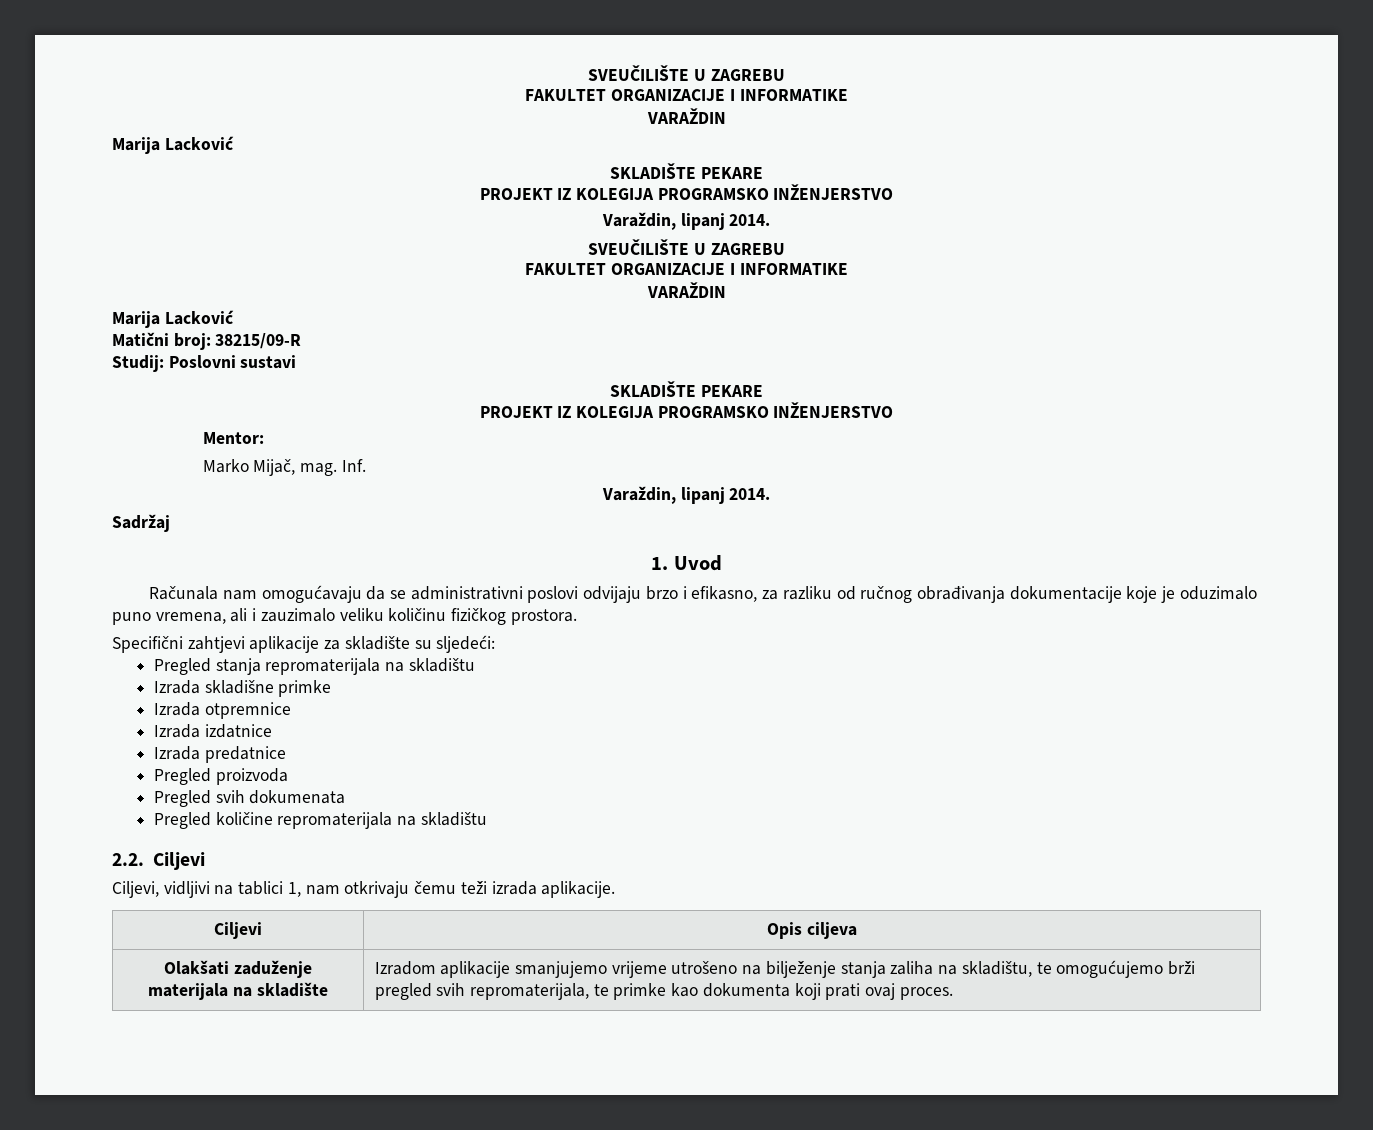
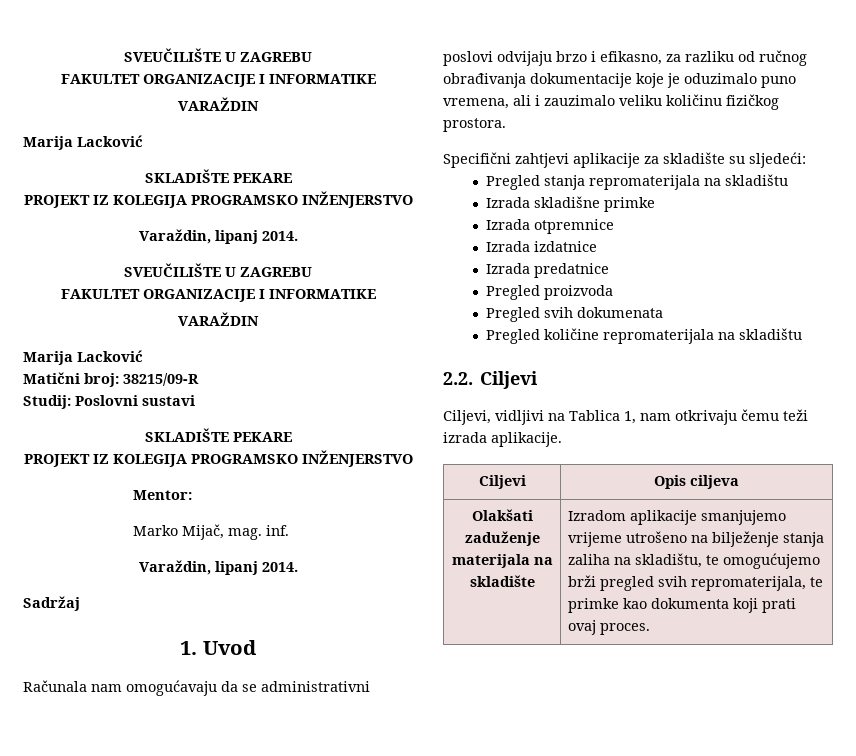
- Marko Mijač, mag. Inf.
+ Marko Mijač, mag. inf.
- Ciljevi, vidljivi na tablici 1, nam otkrivaju čemu teži izrada aplikacije.
+ Ciljevi, vidljivi na Tablica 1, nam otkrivaju čemu teži izrada aplikacije.

